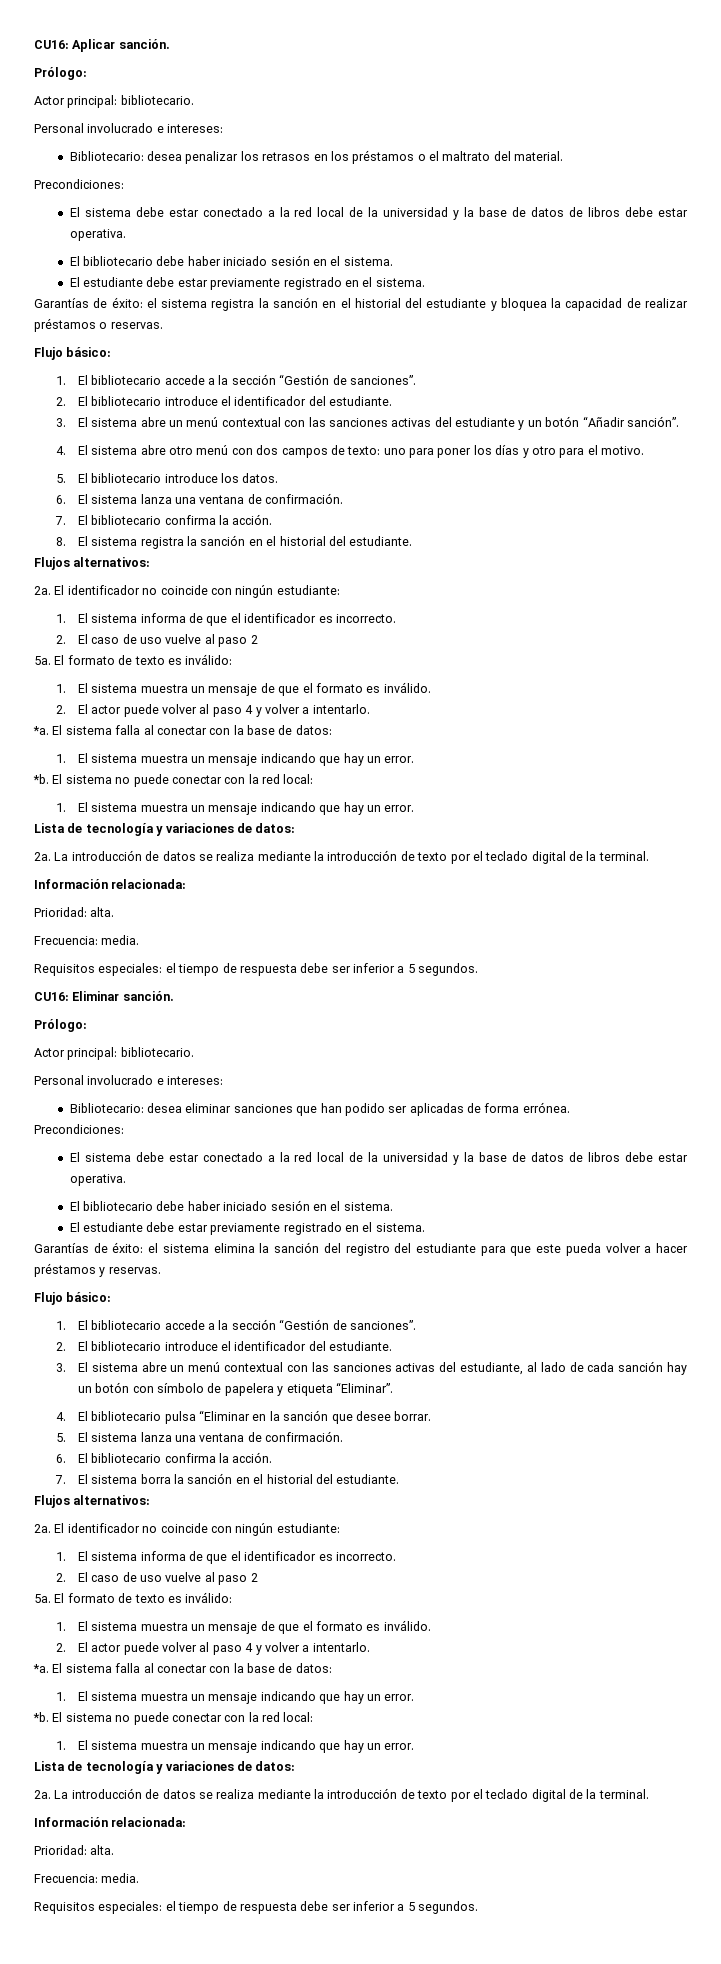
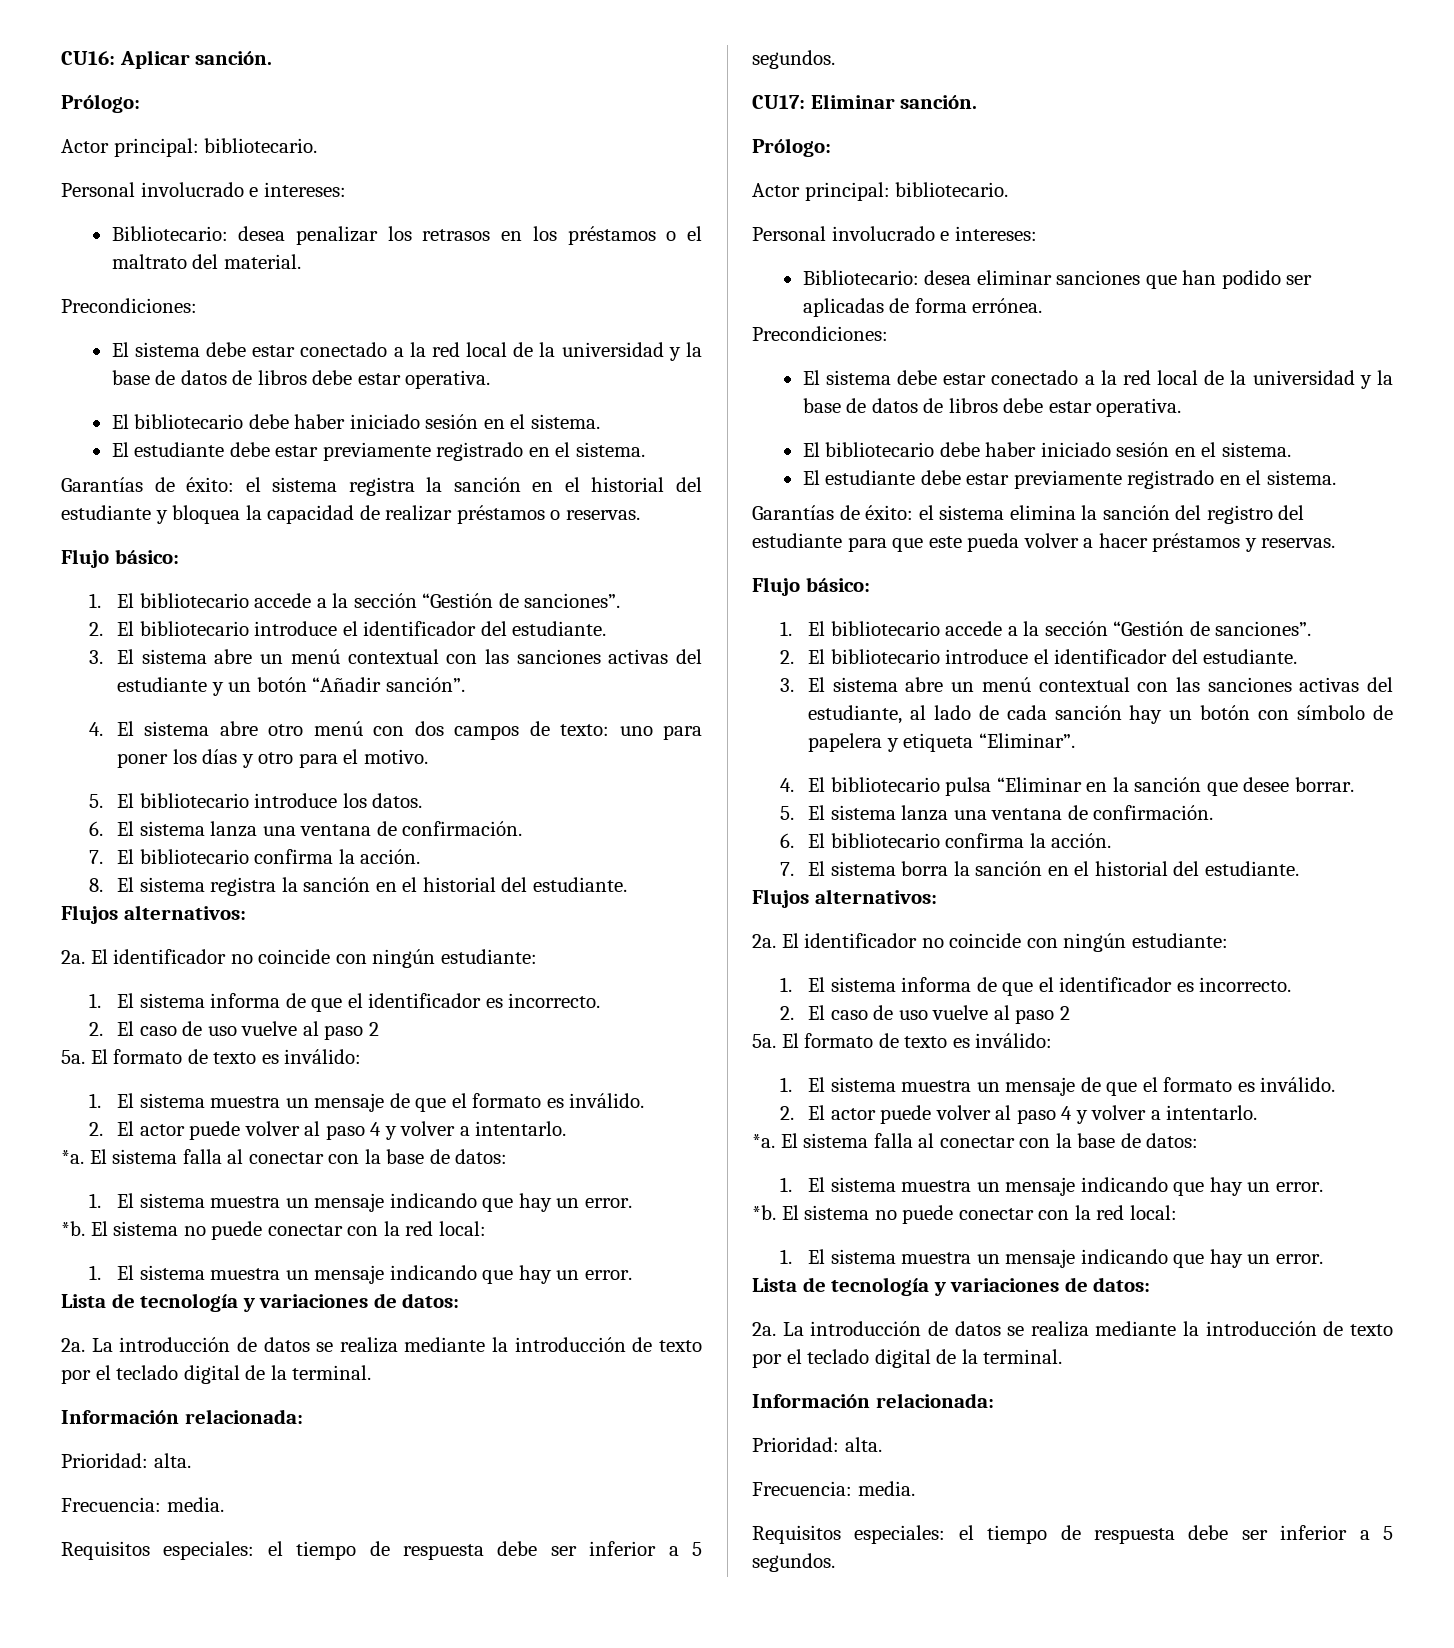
- CU16: Eliminar sanción.
+ CU17: Eliminar sanción.

